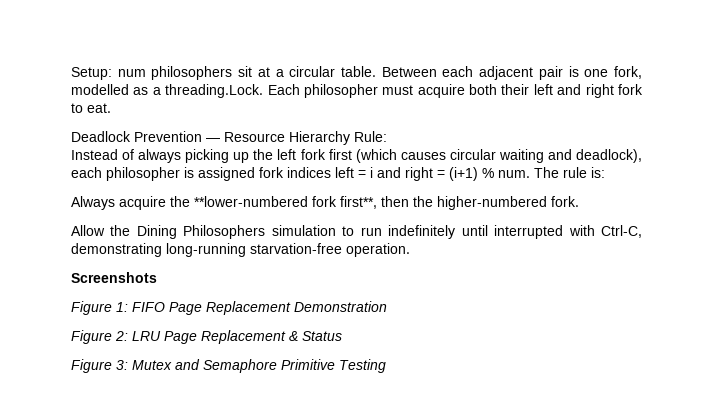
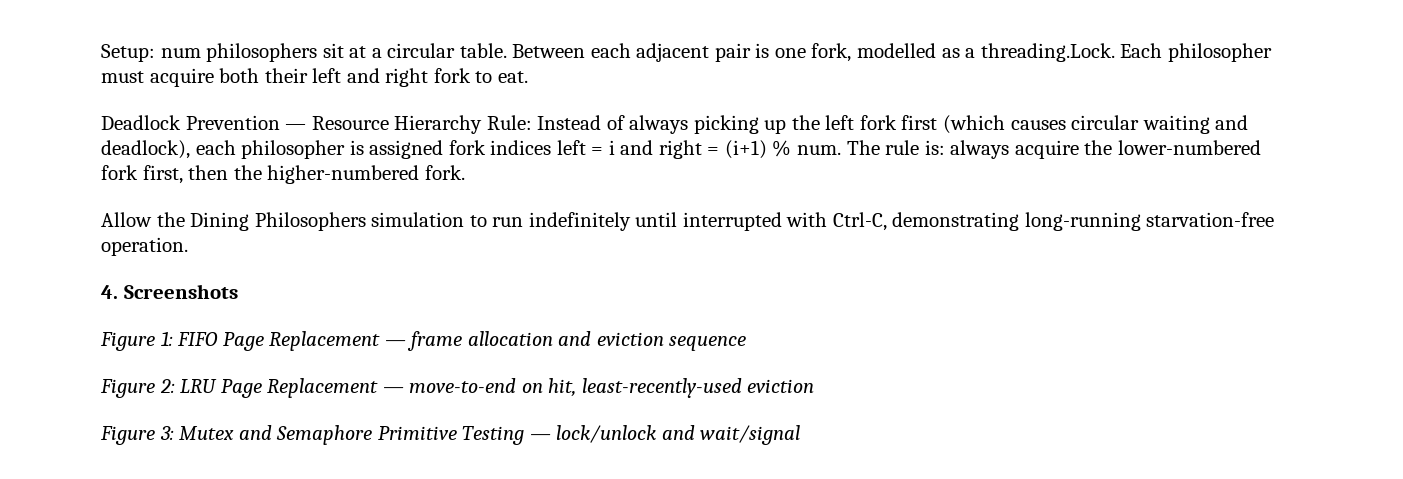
- Deadlock Prevention — Resource Hierarchy Rule:
- Instead of always picking up the left fork first (which causes circular waiting and deadlock), each philosopher is assigned fork indices left = i and right = (i+1) % num.
+ Deadlock Prevention — Resource Hierarchy Rule: Instead of always picking up the left fork first (which causes circular waiting and deadlock), each philosopher is assigned fork indices left = i and right = (i+1) % num.
- The rule is:
- Always acquire the **lower-numbered fork first**, then the higher-numbered fork.
+ The rule is: always acquire the lower-numbered fork first, then the higher-numbered fork.
- Screenshots
+ 4. Screenshots
- Figure 1: FIFO Page Replacement Demonstration
+ Figure 1: FIFO Page Replacement — frame allocation and eviction sequence
- Figure 2: LRU Page Replacement & Status
+ Figure 2: LRU Page Replacement — move-to-end on hit, least-recently-used eviction
- Figure 3: Mutex and Semaphore Primitive Testing
+ Figure 3: Mutex and Semaphore Primitive Testing — lock/unlock and wait/signal

